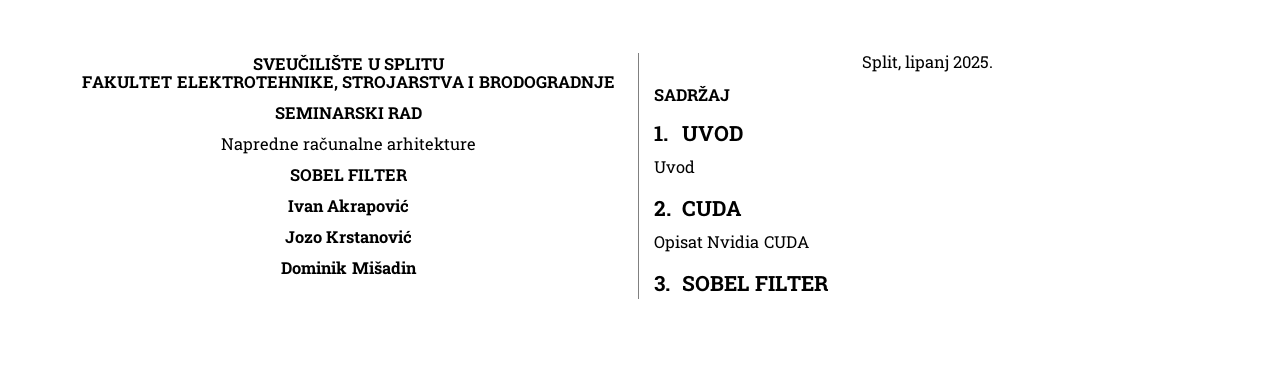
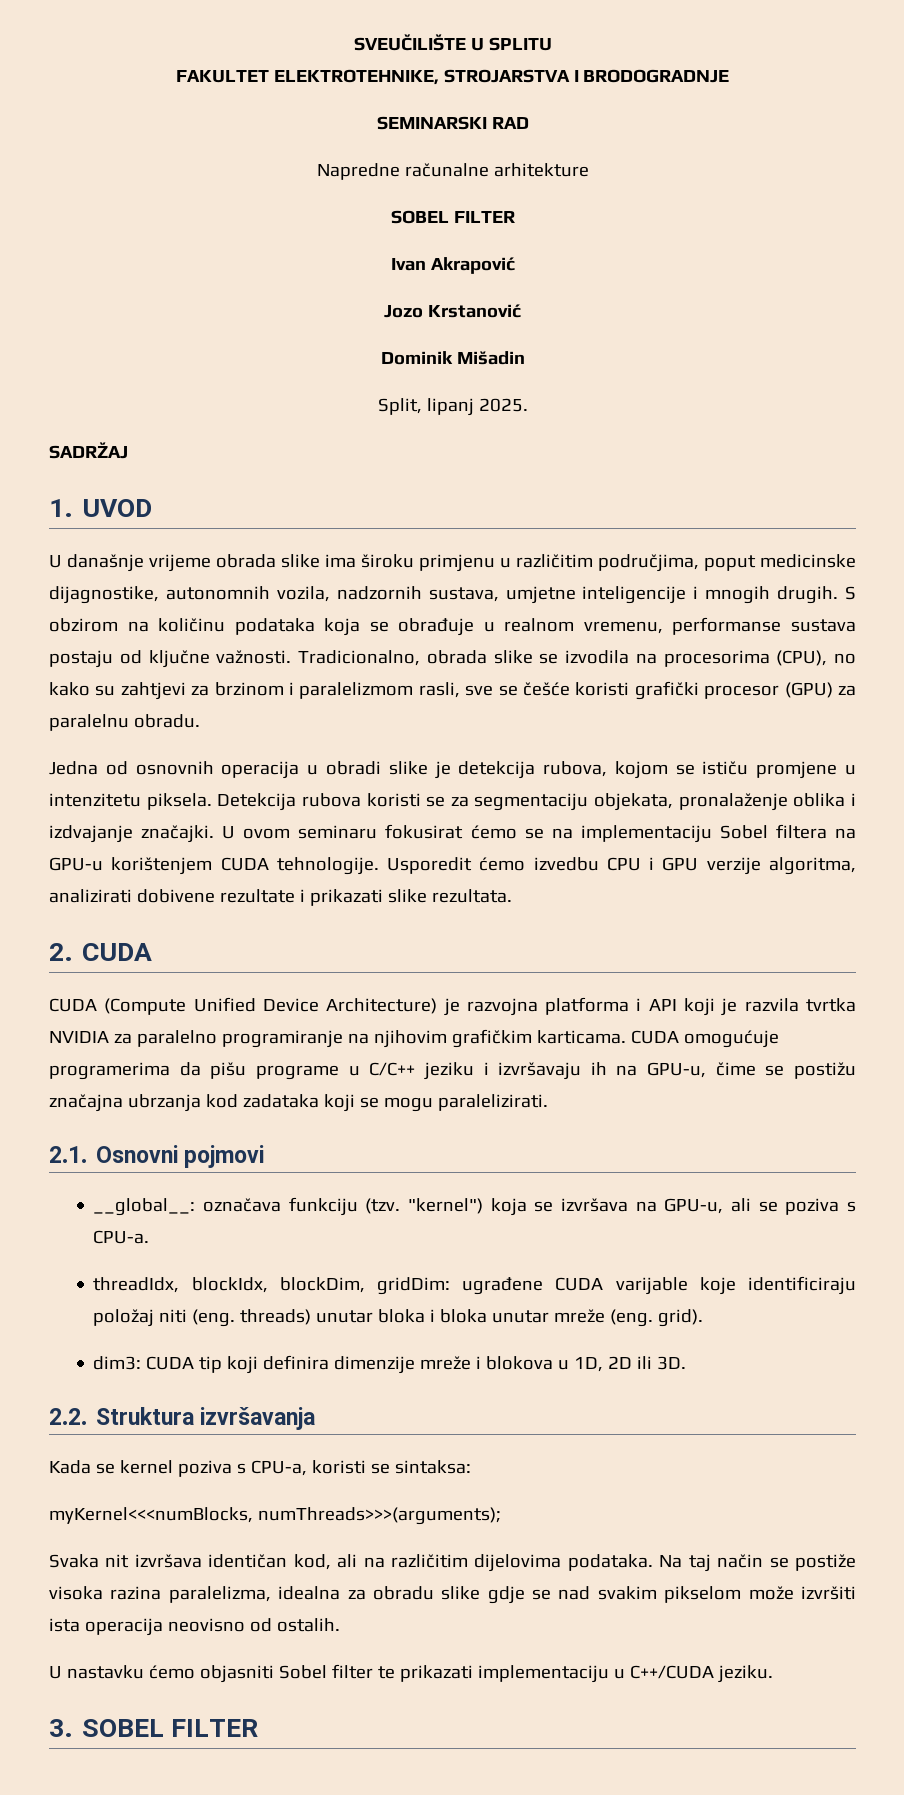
- Uvod
+ U današnje vrijeme obrada slike ima široku primjenu u različitim područjima, poput medicinske dijagnostike, autonomnih vozila, nadzornih sustava, umjetne inteligencije i mnogih drugih. S obzirom na količinu podataka koja se obrađuje u realnom vremenu, performanse sustava postaju od ključne važnosti. Tradicionalno, obrada slike se izvodila na procesorima (CPU), no kako su zahtjevi za brzinom i paralelizmom rasli, sve se češće koristi grafički procesor (GPU) za paralelnu obradu.
+ Jedna od osnovnih operacija u obradi slike je detekcija rubova, kojom se ističu promjene u intenzitetu piksela. Detekcija rubova koristi se za segmentaciju objekata, pronalaženje oblika i izdvajanje značajki. U ovom seminaru fokusirat ćemo se na implementaciju Sobel filtera na GPU-u korištenjem CUDA tehnologije. Usporedit ćemo izvedbu CPU i GPU verzije algoritma, analizirati dobivene rezultate i prikazati slike rezultata.
- Opisat Nvidia CUDA
+ CUDA (Compute Unified Device Architecture) je razvojna platforma i API koji je razvila tvrtka NVIDIA za paralelno programiranje na njihovim grafičkim karticama. CUDA omogućuje programerima da pišu programe u C/C++ jeziku i izvršavaju ih na GPU-u, čime se postižu značajna ubrzanja kod zadataka koji se mogu paralelizirati.
+ 2.1. Osnovni pojmovi
+ __global__: označava funkciju (tzv. "kernel") koja se izvršava na GPU-u, ali se poziva s CPU-a.
+ threadIdx, blockIdx, blockDim, gridDim: ugrađene CUDA varijable koje identificiraju položaj niti (eng. threads) unutar bloka i bloka unutar mreže (eng. grid).
+ dim3: CUDA tip koji definira dimenzije mreže i blokova u 1D, 2D ili 3D.
+ 2.2. Struktura izvršavanja
+ Kada se kernel poziva s CPU-a, koristi se sintaksa:
+ myKernel<<<numBlocks, numThreads>>>(arguments);
+ Svaka nit izvršava identičan kod, ali na različitim dijelovima podataka. Na taj način se postiže visoka razina paralelizma, idealna za obradu slike gdje se nad svakim pikselom može izvršiti ista operacija neovisno od ostalih.
+ U nastavku ćemo objasniti Sobel filter te prikazati implementaciju u C++/CUDA jeziku.

